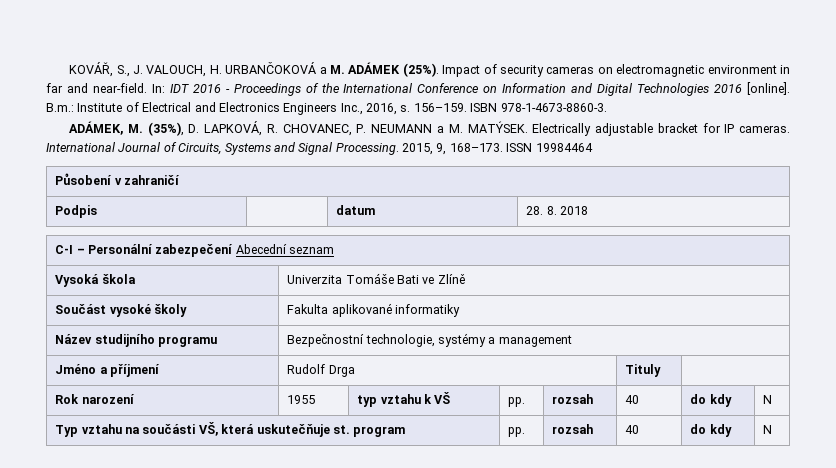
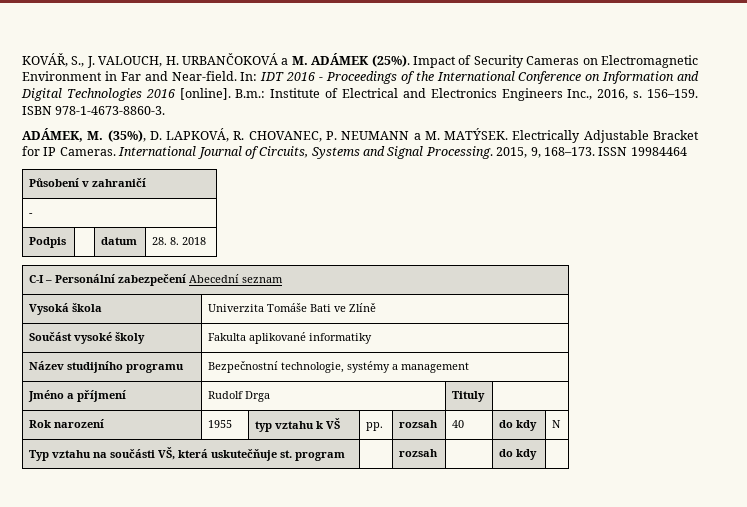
- Impact of security cameras on electromagnetic environment in far and near-field.
+ Impact of Security Cameras on Electromagnetic Environment in Far and Near-field.
- Electrically adjustable bracket for IP cameras.
+ Electrically Adjustable Bracket for IP Cameras.
  Působení v zahraničí
+ -
- Typ vztahu na součásti VŠ, která uskutečňuje st. program | pp. | rozsah | 40 | do kdy | N
+ Typ vztahu na součásti VŠ, která uskutečňuje st. program | | rozsah | | do kdy |

